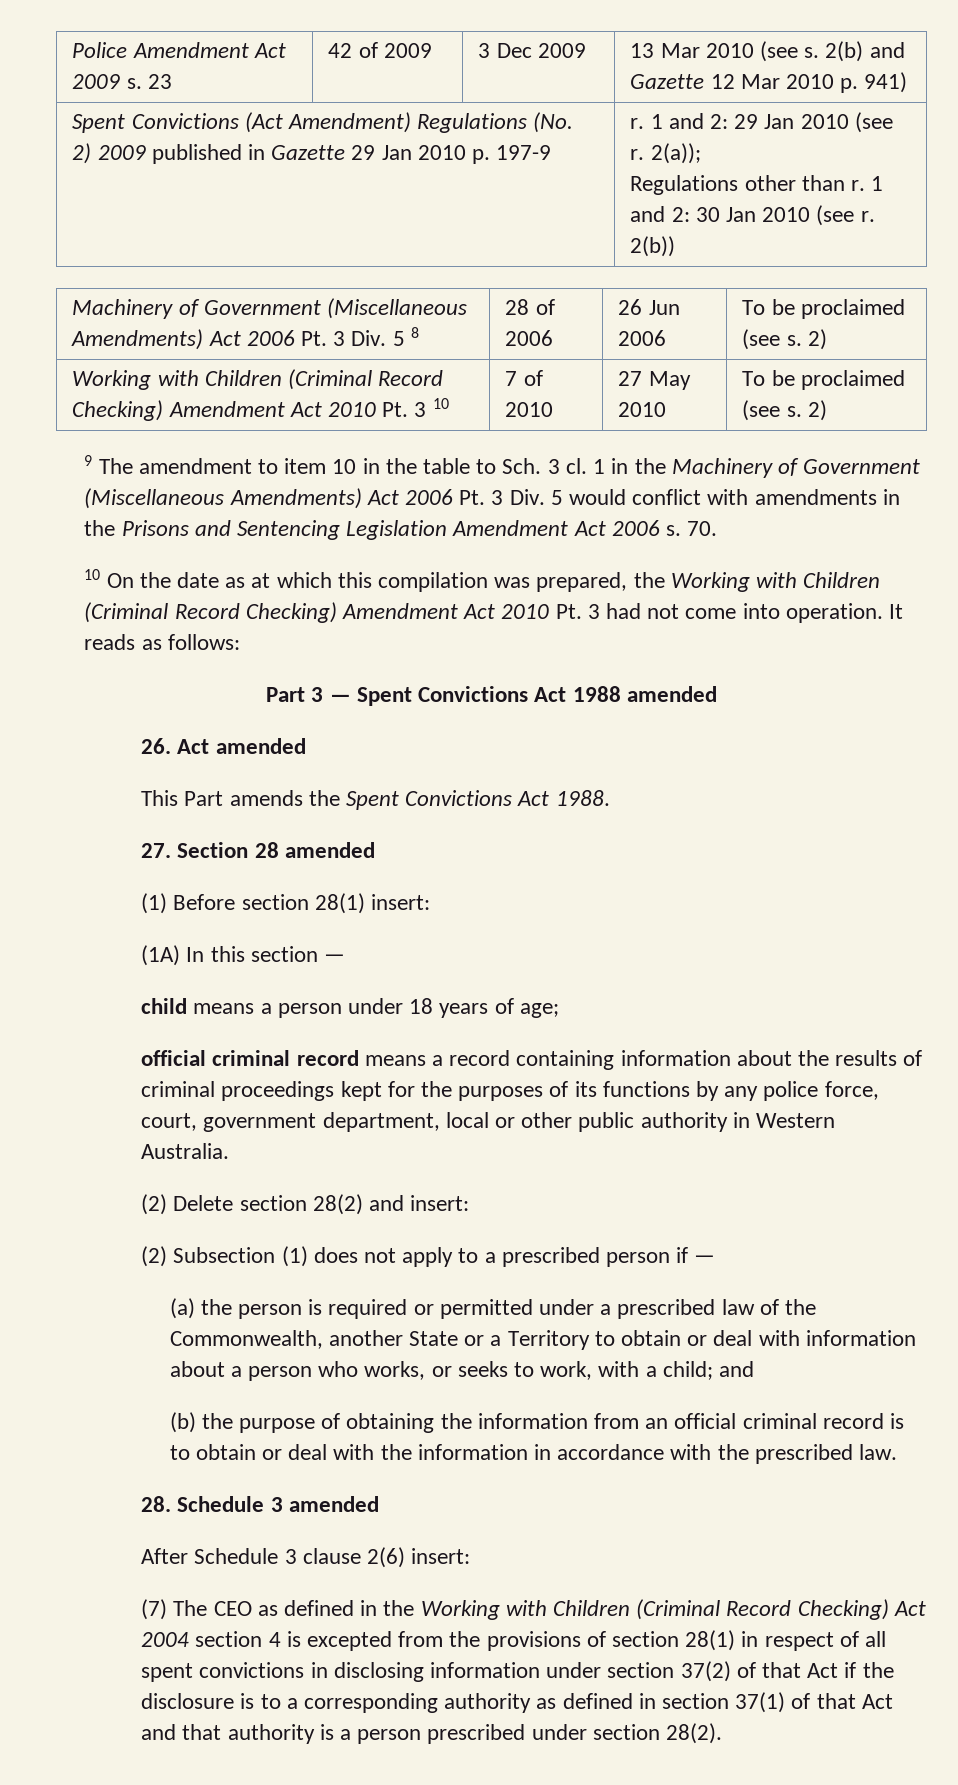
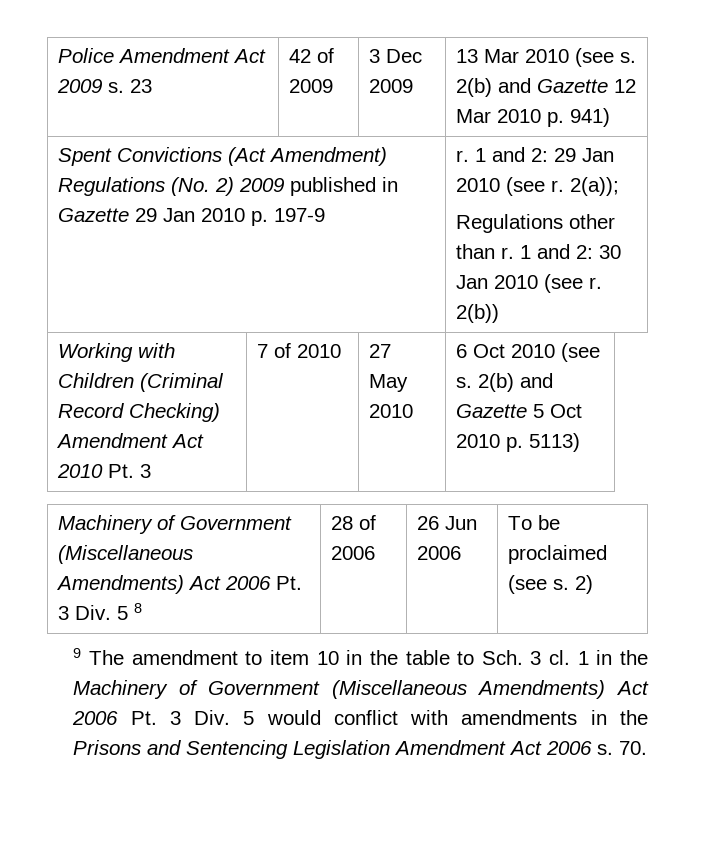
+ Working with Children (Criminal Record Checking) Amendment Act 2010 Pt. 3 | 7 of 2010 | 27 May 2010 | 6 Oct 2010 (see s. 2(b) and Gazette 5 Oct 2010 p. 5113)
- Working with Children (Criminal Record Checking) Amendment Act 2010 Pt. 3 10 | 7 of 2010 | 27 May 2010 | To be proclaimed (see s. 2)
- 10 On the date as at which this compilation was prepared, the Working with Children (Criminal Record Checking) Amendment Act 2010 Pt. 3 had not come into operation. It reads as follows:
- Part 3 — Spent Convictions Act 1988 amended
- 26. Act amended
- This Part amends the Spent Convictions Act 1988.
- 27. Section 28 amended
- (1) Before section 28(1) insert:
- (1A) In this section —
- child means a person under 18 years of age;
- official criminal record means a record containing information about the results of criminal proceedings kept for the purposes of its functions by any police force, court, government department, local or other public authority in Western Australia.
- (2) Delete section 28(2) and insert:
- (2) Subsection (1) does not apply to a prescribed person if —
- (a) the person is required or permitted under a prescribed law of the Commonwealth, another State or a Territory to obtain or deal with information about a person who works, or seeks to work, with a child; and
- (b) the purpose of obtaining the information from an official criminal record is to obtain or deal with the information in accordance with the prescribed law.
- 28. Schedule 3 amended
- After Schedule 3 clause 2(6) insert:
- (7) The CEO as defined in the Working with Children (Criminal Record Checking) Act 2004 section 4 is excepted from the provisions of section 28(1) in respect of all spent convictions in disclosing information under section 37(2) of that Act if the disclosure is to a corresponding authority as defined in section 37(1) of that Act and that authority is a person prescribed under section 28(2).

